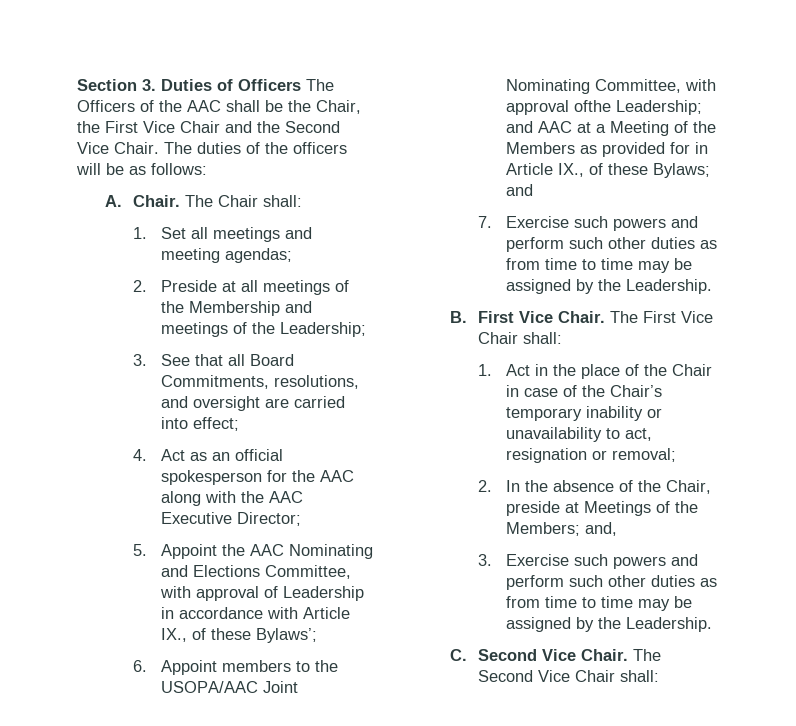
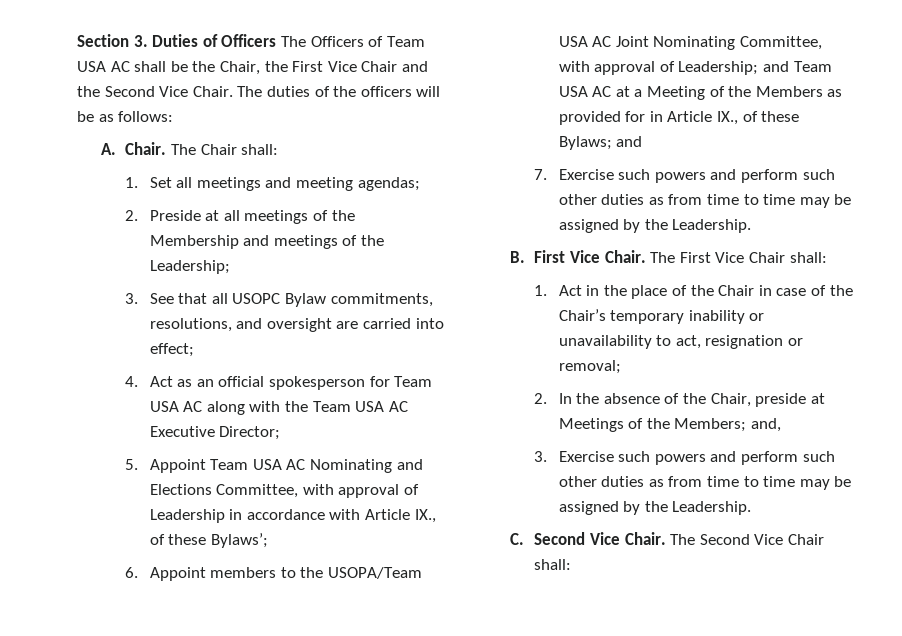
- Section 3. Duties of Officers The Officers of the AAC shall be the Chair, the First Vice Chair and the Second Vice Chair.
+ Section 3. Duties of Officers The Officers of Team USA AC shall be the Chair, the First Vice Chair and the Second Vice Chair.
- 3. See that all Board Commitments, resolutions, and oversight are carried into effect;
+ 3. See that all USOPC Bylaw commitments, resolutions, and oversight are carried into effect;
- 4. Act as an official spokesperson for the AAC along with the AAC Executive Director;
+ 4. Act as an official spokesperson for Team USA AC along with the Team USA AC Executive Director;
- 5. Appoint the AAC Nominating and Elections Committee, with approval of Leadership in accordance with Article IX., of these Bylaws’;
+ 5. Appoint Team USA AC Nominating and Elections Committee, with approval of Leadership in accordance with Article IX., of these Bylaws’;
- 6. Appoint members to the USOPA/AAC Joint Nominating Committee, with approval ofthe Leadership; and AAC at a Meeting of the Members as provided for in Article IX., of these Bylaws; and
+ 6. Appoint members to the USOPA/Team USA AC Joint Nominating Committee, with approval of Leadership; and Team USA AC at a Meeting of the Members as provided for in Article IX., of these Bylaws; and

